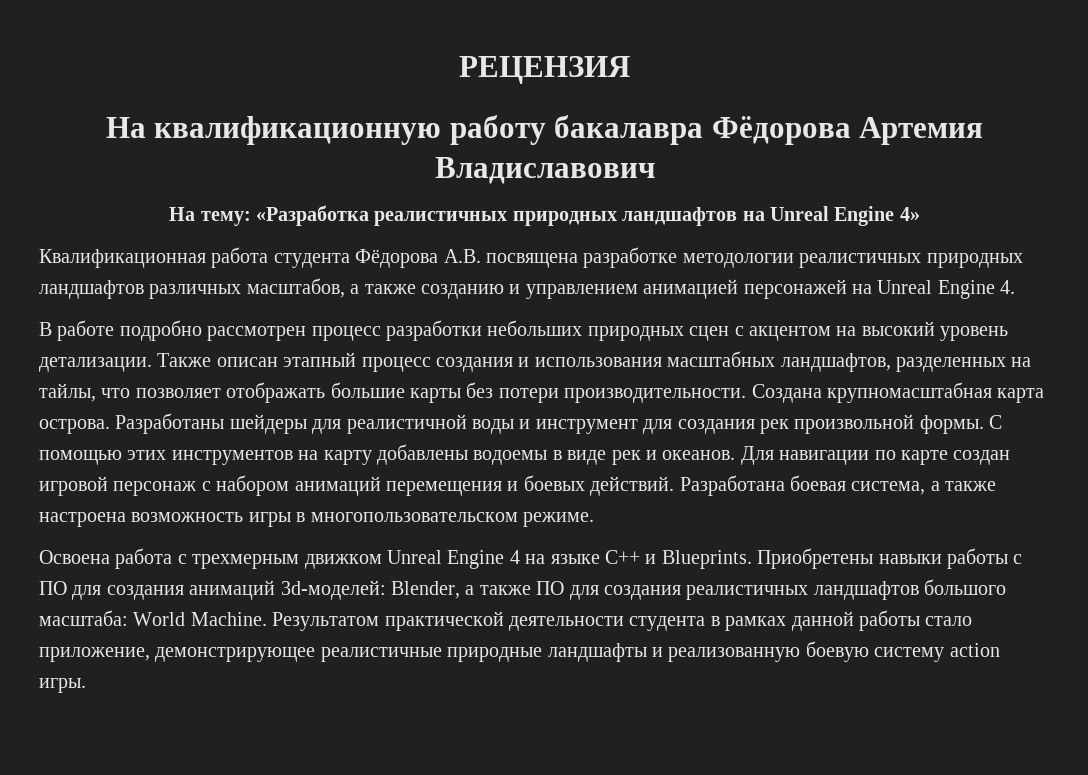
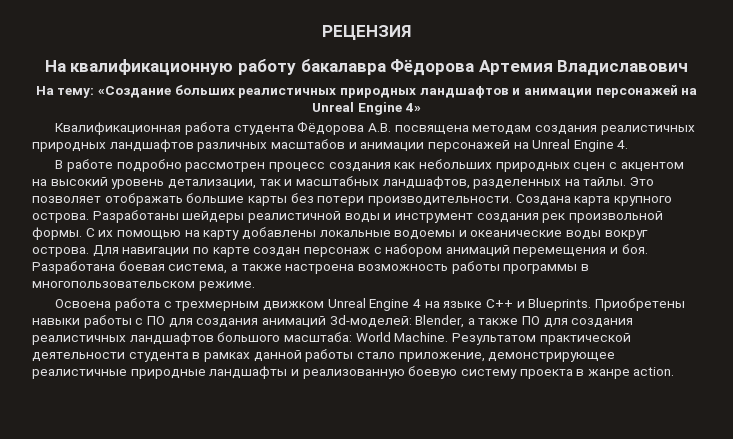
- На тему: «Разработка реалистичных природных ландшафтов на Unreal Engine 4»
+ На тему: «Создание больших реалистичных природных ландшафтов и анимации персонажей на Unreal Engine 4»
- Квалификационная работа студента Фёдорова А.В. посвящена разработке методологии реалистичных природных ландшафтов различных масштабов, а также созданию и управлением анимацией персонажей на Unreal Engine 4.
+ Квалификационная работа студента Фёдорова А.В. посвящена методам создания реалистичных природных ландшафтов различных масштабов и анимации персонажей на Unreal Engine 4.
- В работе подробно рассмотрен процесс разработки небольших природных сцен с акцентом на высокий уровень детализации. Также описан этапный процесс создания и использования масштабных ландшафтов, разделенных на тайлы, что позволяет отображать большие карты без потери производительности.
+ В работе подробно рассмотрен процесс создания как небольших природных сцен с акцентом на высокий уровень детализации, так и масштабных ландшафтов, разделенных на тайлы. Это позволяет отображать большие карты без потери производительности.
- Создана крупномасштабная карта острова.
+ Создана карта крупного острова.
- Разработаны шейдеры для реалистичной воды и инструмент для создания рек произвольной формы.
+ Разработаны шейдеры реалистичной воды и инструмент создания рек произвольной формы.
- С помощью этих инструментов на карту добавлены водоемы в виде рек и океанов.
+ С их помощью на карту добавлены локальные водоемы и океанические воды вокруг острова.
- Для навигации по карте создан игровой персонаж с набором анимаций перемещения и боевых действий.
+ Для навигации по карте создан персонаж с набором анимаций перемещения и боя.
- Разработана боевая система, а также настроена возможность игры в многопользовательском режиме.
+ Разработана боевая система, а также настроена возможность работы программы в многопользовательском режиме.
- Результатом практической деятельности студента в рамках данной работы стало приложение, демонстрирующее реалистичные природные ландшафты и реализованную боевую систему action игры.
+ Результатом практической деятельности студента в рамках данной работы стало приложение, демонстрирующее реалистичные природные ландшафты и реализованную боевую систему проекта в жанре action.

